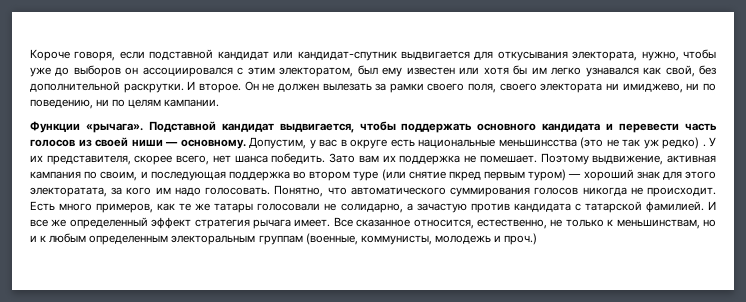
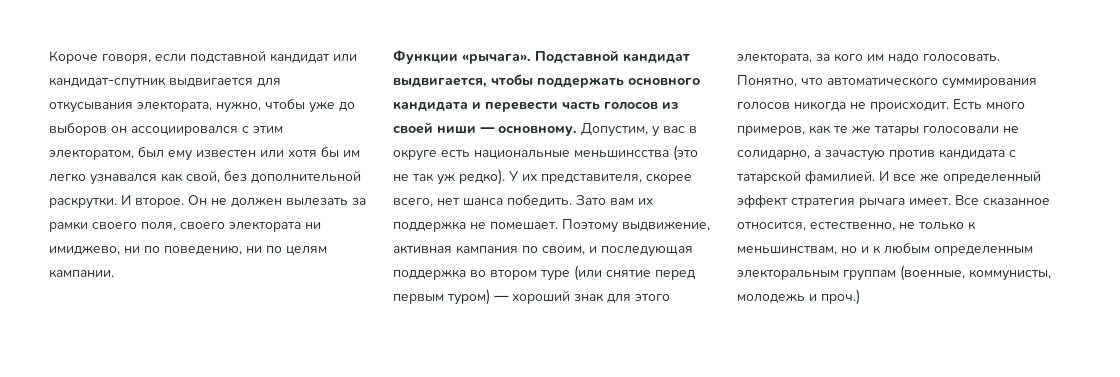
- Допустим, у вас в округе есть национальные меньшинсства (это не так уж редко) .
+ Допустим, у вас в округе есть национальные меньшинсства (это не так уж редко).
- Поэтому выдвижение, активная кампания по своим, и последующая поддержка во втором туре (или снятие пкред первым туром) — хороший знак для этого электоратата, за кого им надо голосовать.
+ Поэтому выдвижение, активная кампания по своим, и последующая поддержка во втором туре (или снятие перед первым туром) — хороший знак для этого электората, за кого им надо голосовать.

